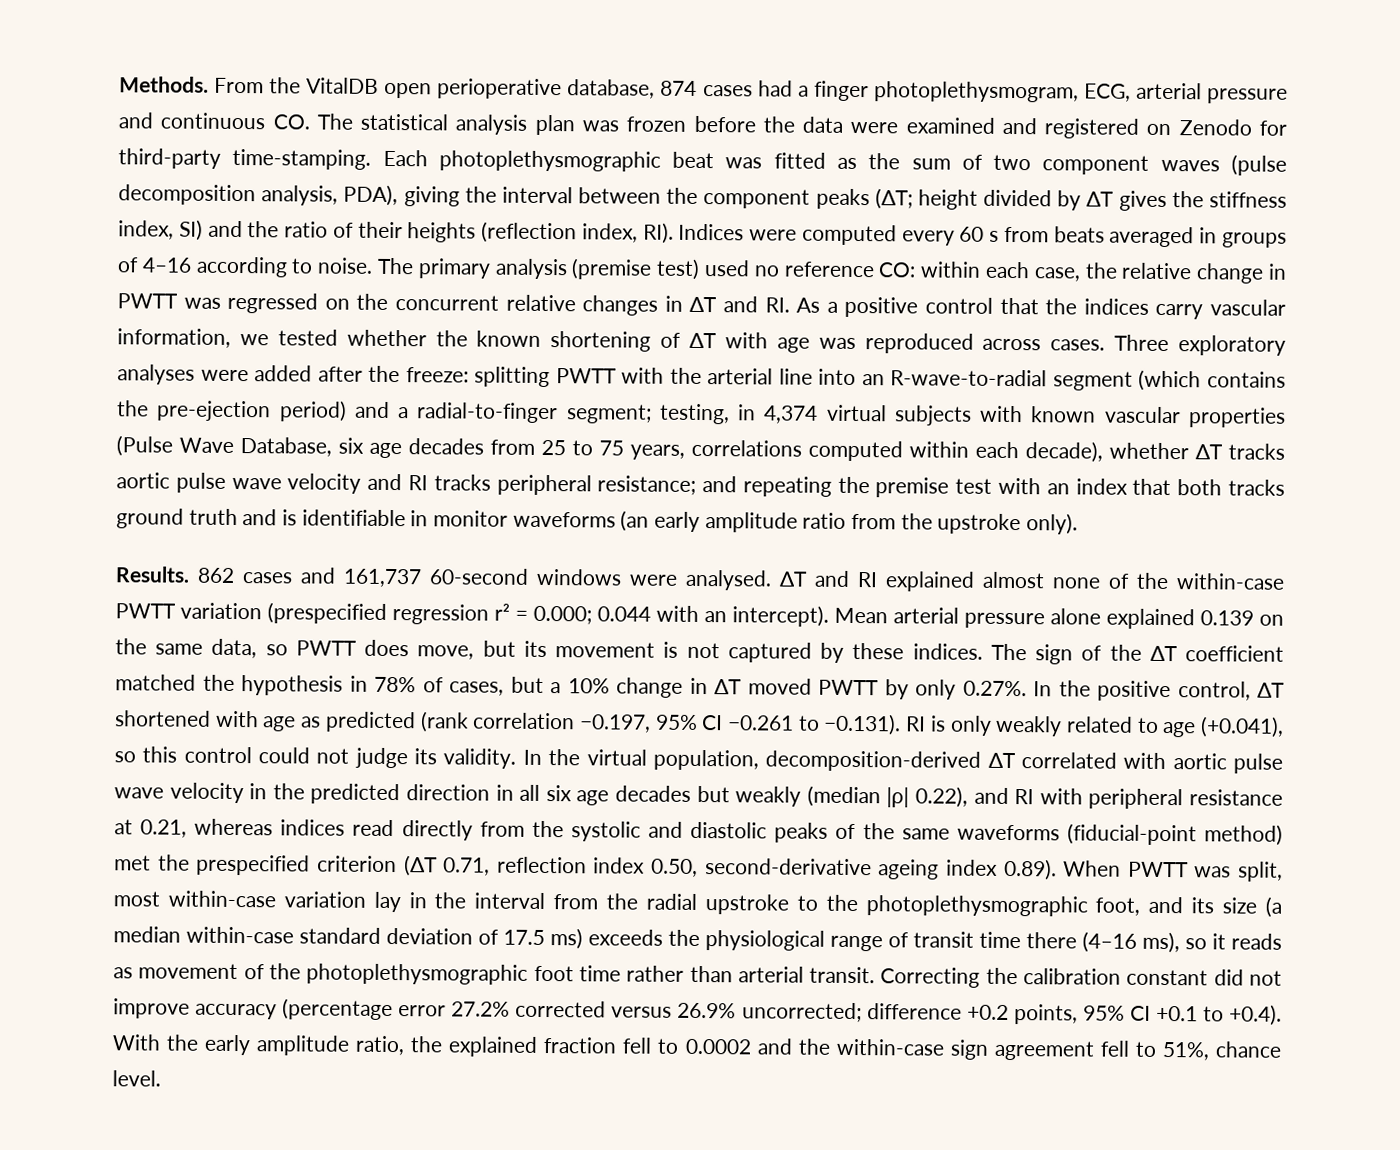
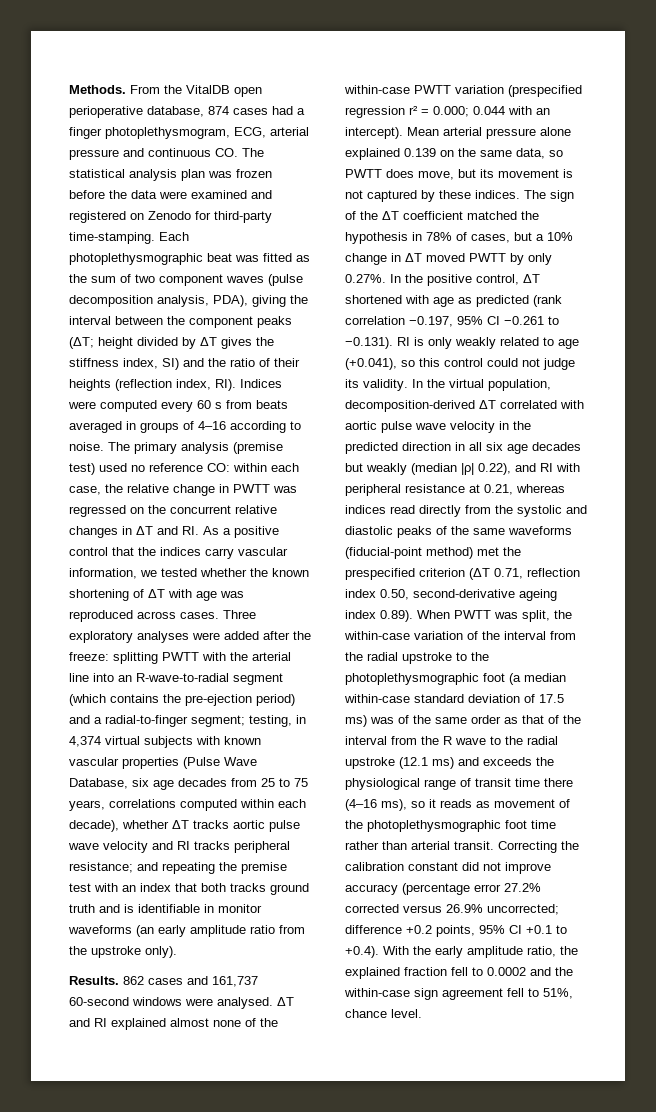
- In the virtual population, decomposition-derived ΔT correlated with aortic pulse wave velocity in the predicted direction in all six age decades but weakly (median |ρ| 0.22), and RI with peripheral resistance at 0.21, whereas indices read directly from the systolic and diastolic peaks of the same waveforms (fiducial-point method) met the prespecified criterion (ΔT 0.71, reflection index 0.50, second-derivative ageing index 0.89). When PWTT was split, most within-case variation lay in the interval from the radial upstroke to the photoplethysmographic foot, and its size (a median within-case standard deviation of 17.5 ms) exceeds the physiological range of transit time there (4–16 ms), so it reads as movement of the photoplethysmographic foot time rather than arterial transit.
+ In the virtual population, decomposition-derived ΔT correlated with aortic pulse wave velocity in the predicted direction in all six age decades but weakly (median |ρ| 0.22), and RI with peripheral resistance at 0.21, whereas indices read directly from the systolic and diastolic peaks of the same waveforms (fiducial-point method) met the prespecified criterion (ΔT 0.71, reflection index 0.50, second-derivative ageing index 0.89). When PWTT was split, the within-case variation of the interval from the radial upstroke to the photoplethysmographic foot (a median within-case standard deviation of 17.5 ms) was of the same order as that of the interval from the R wave to the radial upstroke (12.1 ms) and exceeds the physiological range of transit time there (4–16 ms), so it reads as movement of the photoplethysmographic foot time rather than arterial transit.

